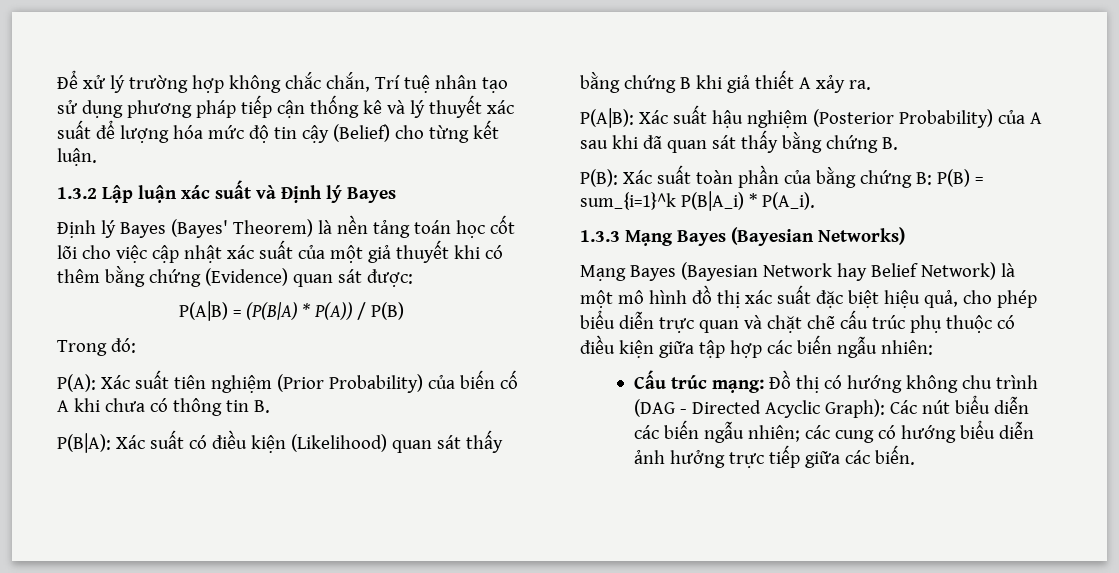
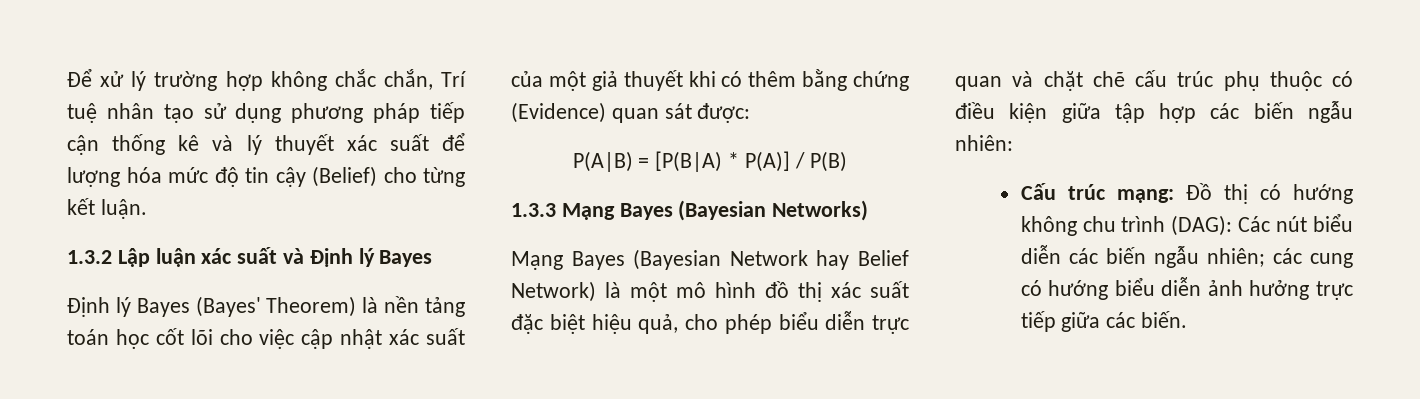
- P(A|B) = (P(B|A) * P(A)) / P(B)
+ P(A|B) = [P(B|A) * P(A)] / P(B)
- Trong đó:
- P(A): Xác suất tiên nghiệm (Prior Probability) của biến cố A khi chưa có thông tin B.
- P(B|A): Xác suất có điều kiện (Likelihood) quan sát thấy bằng chứng B khi giả thiết A xảy ra.
- P(A|B): Xác suất hậu nghiệm (Posterior Probability) của A sau khi đã quan sát thấy bằng chứng B.
- P(B): Xác suất toàn phần của bằng chứng B: P(B) = sum_{i=1}^k P(B|A_i) * P(A_i).
- Cấu trúc mạng: Đồ thị có hướng không chu trình (DAG - Directed Acyclic Graph): Các nút biểu diễn các biến ngẫu nhiên; các cung có hướng biểu diễn ảnh hưởng trực tiếp giữa các biến.
+ Cấu trúc mạng: Đồ thị có hướng không chu trình (DAG): Các nút biểu diễn các biến ngẫu nhiên; các cung có hướng biểu diễn ảnh hưởng trực tiếp giữa các biến.

